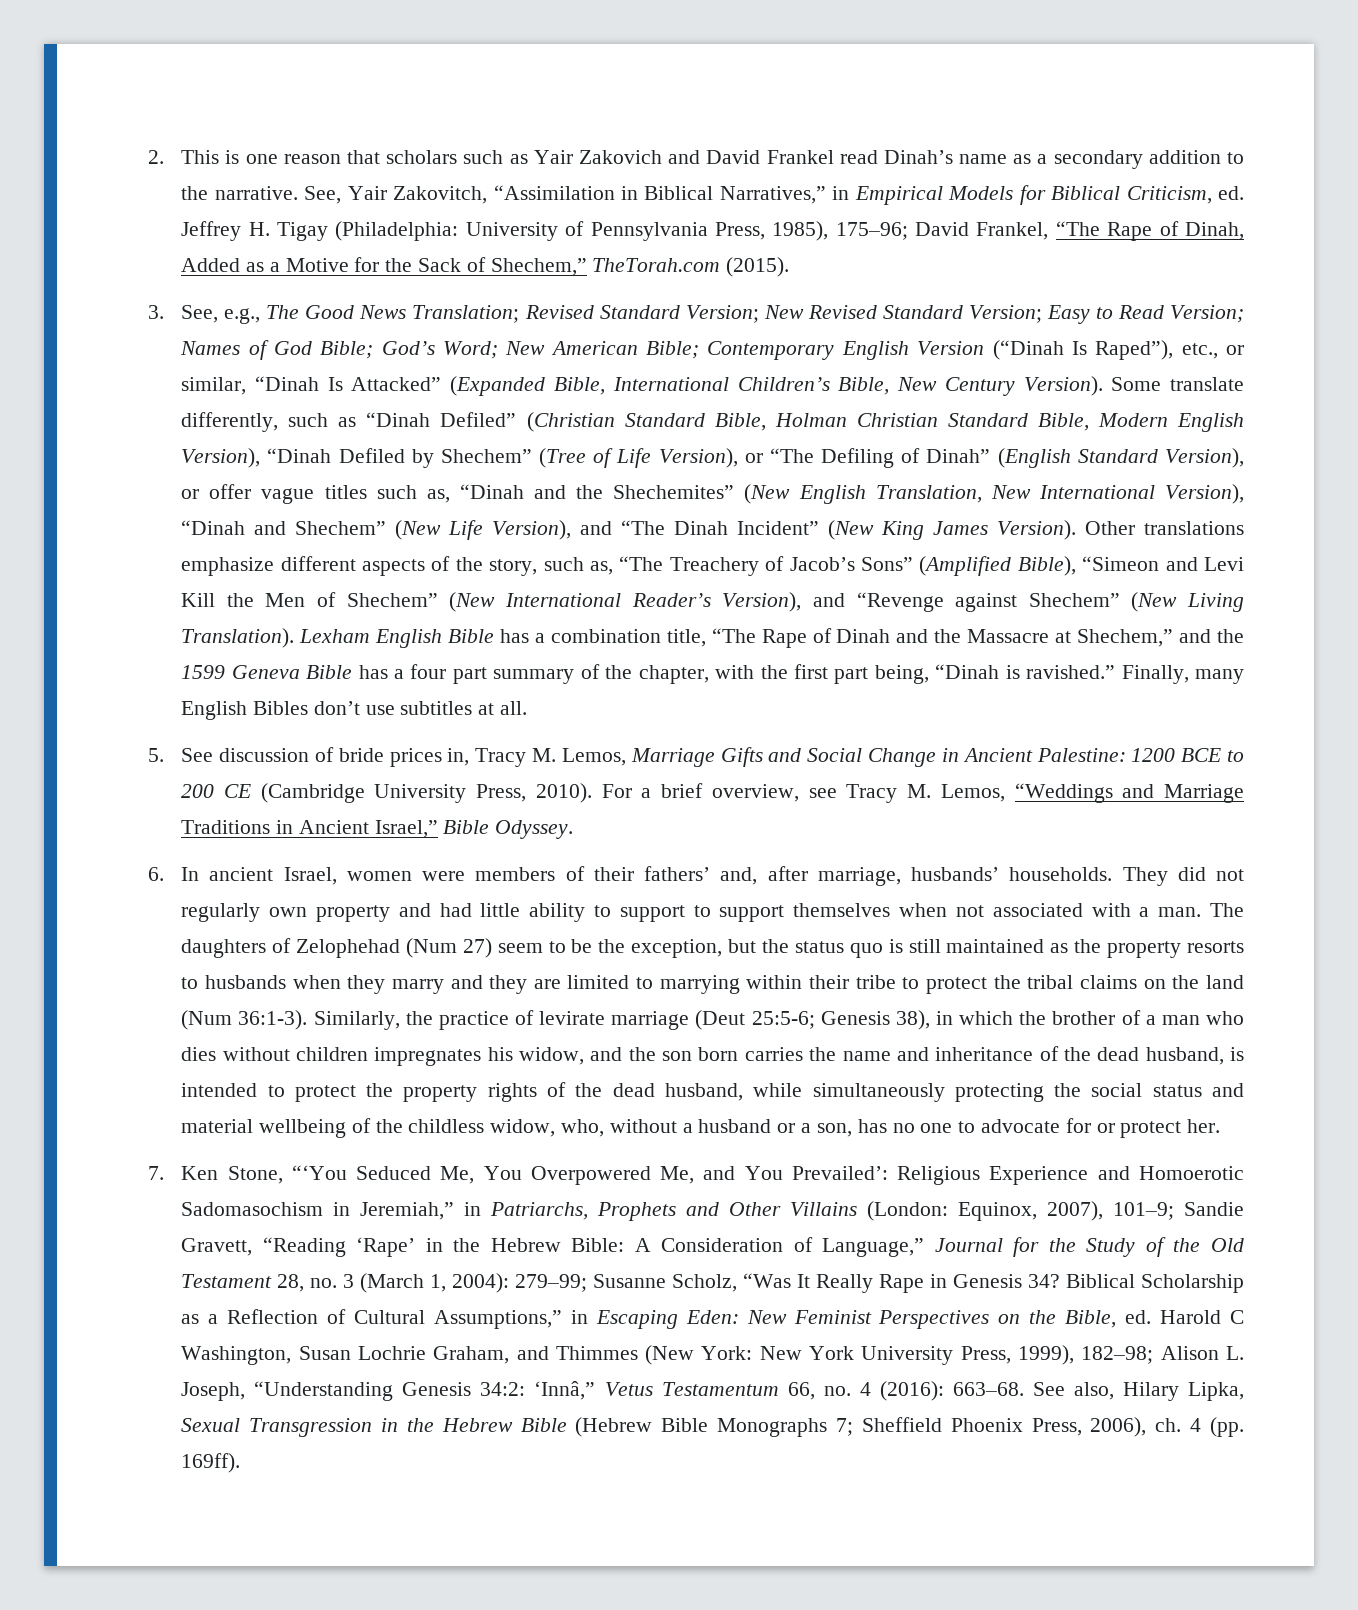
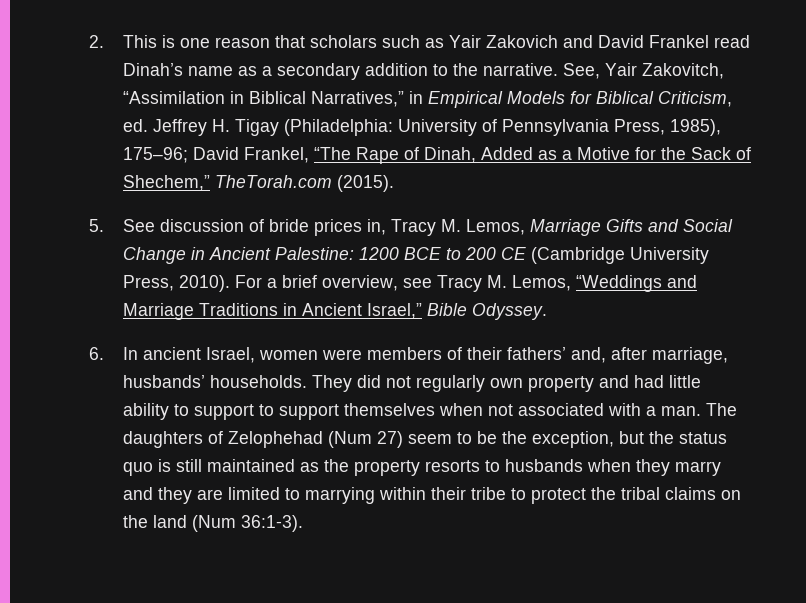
- 3. See, e.g., The Good News Translation; Revised Standard Version; New Revised Standard Version; Easy to Read Version; Names of God Bible; God’s Word; New American Bible; Contemporary English Version (“Dinah Is Raped”), etc., or similar, “Dinah Is Attacked” (Expanded Bible, International Children’s Bible, New Century Version). Some translate differently, such as “Dinah Defiled” (Christian Standard Bible, Holman Christian Standard Bible, Modern English Version), “Dinah Defiled by Shechem” (Tree of Life Version), or “The Defiling of Dinah” (English Standard Version), or offer vague titles such as, “Dinah and the Shechemites” (New English Translation, New International Version), “Dinah and Shechem” (New Life Version), and “The Dinah Incident” (New King James Version). Other translations emphasize different aspects of the story, such as, “The Treachery of Jacob’s Sons” (Amplified Bible), “Simeon and Levi Kill the Men of Shechem” (New International Reader’s Version), and “Revenge against Shechem” (New Living Translation). Lexham English Bible has a combination title, “The Rape of Dinah and the Massacre at Shechem,” and the 1599 Geneva Bible has a four part summary of the chapter, with the first part being, “Dinah is ravished.” Finally, many English Bibles don’t use subtitles at all.
- Similarly, the practice of levirate marriage (Deut 25:5-6; Genesis 38), in which the brother of a man who dies without children impregnates his widow, and the son born carries the name and inheritance of the dead husband, is intended to protect the property rights of the dead husband, while simultaneously protecting the social status and material wellbeing of the childless widow, who, without a husband or a son, has no one to advocate for or protect her.
- 7. Ken Stone, “‘You Seduced Me, You Overpowered Me, and You Prevailed’: Religious Experience and Homoerotic Sadomasochism in Jeremiah,” in Patriarchs, Prophets and Other Villains (London: Equinox, 2007), 101–9; Sandie Gravett, “Reading ‘Rape’ in the Hebrew Bible: A Consideration of Language,” Journal for the Study of the Old Testament 28, no. 3 (March 1, 2004): 279–99; Susanne Scholz, “Was It Really Rape in Genesis 34? Biblical Scholarship as a Reflection of Cultural Assumptions,” in Escaping Eden: New Feminist Perspectives on the Bible, ed. Harold C Washington, Susan Lochrie Graham, and Thimmes (New York: New York University Press, 1999), 182–98; Alison L. Joseph, “Understanding Genesis 34:2: ‘Innâ,” Vetus Testamentum 66, no. 4 (2016): 663–68. See also, Hilary Lipka, Sexual Transgression in the Hebrew Bible (Hebrew Bible Monographs 7; Sheffield Phoenix Press, 2006), ch. 4 (pp. 169ff).

